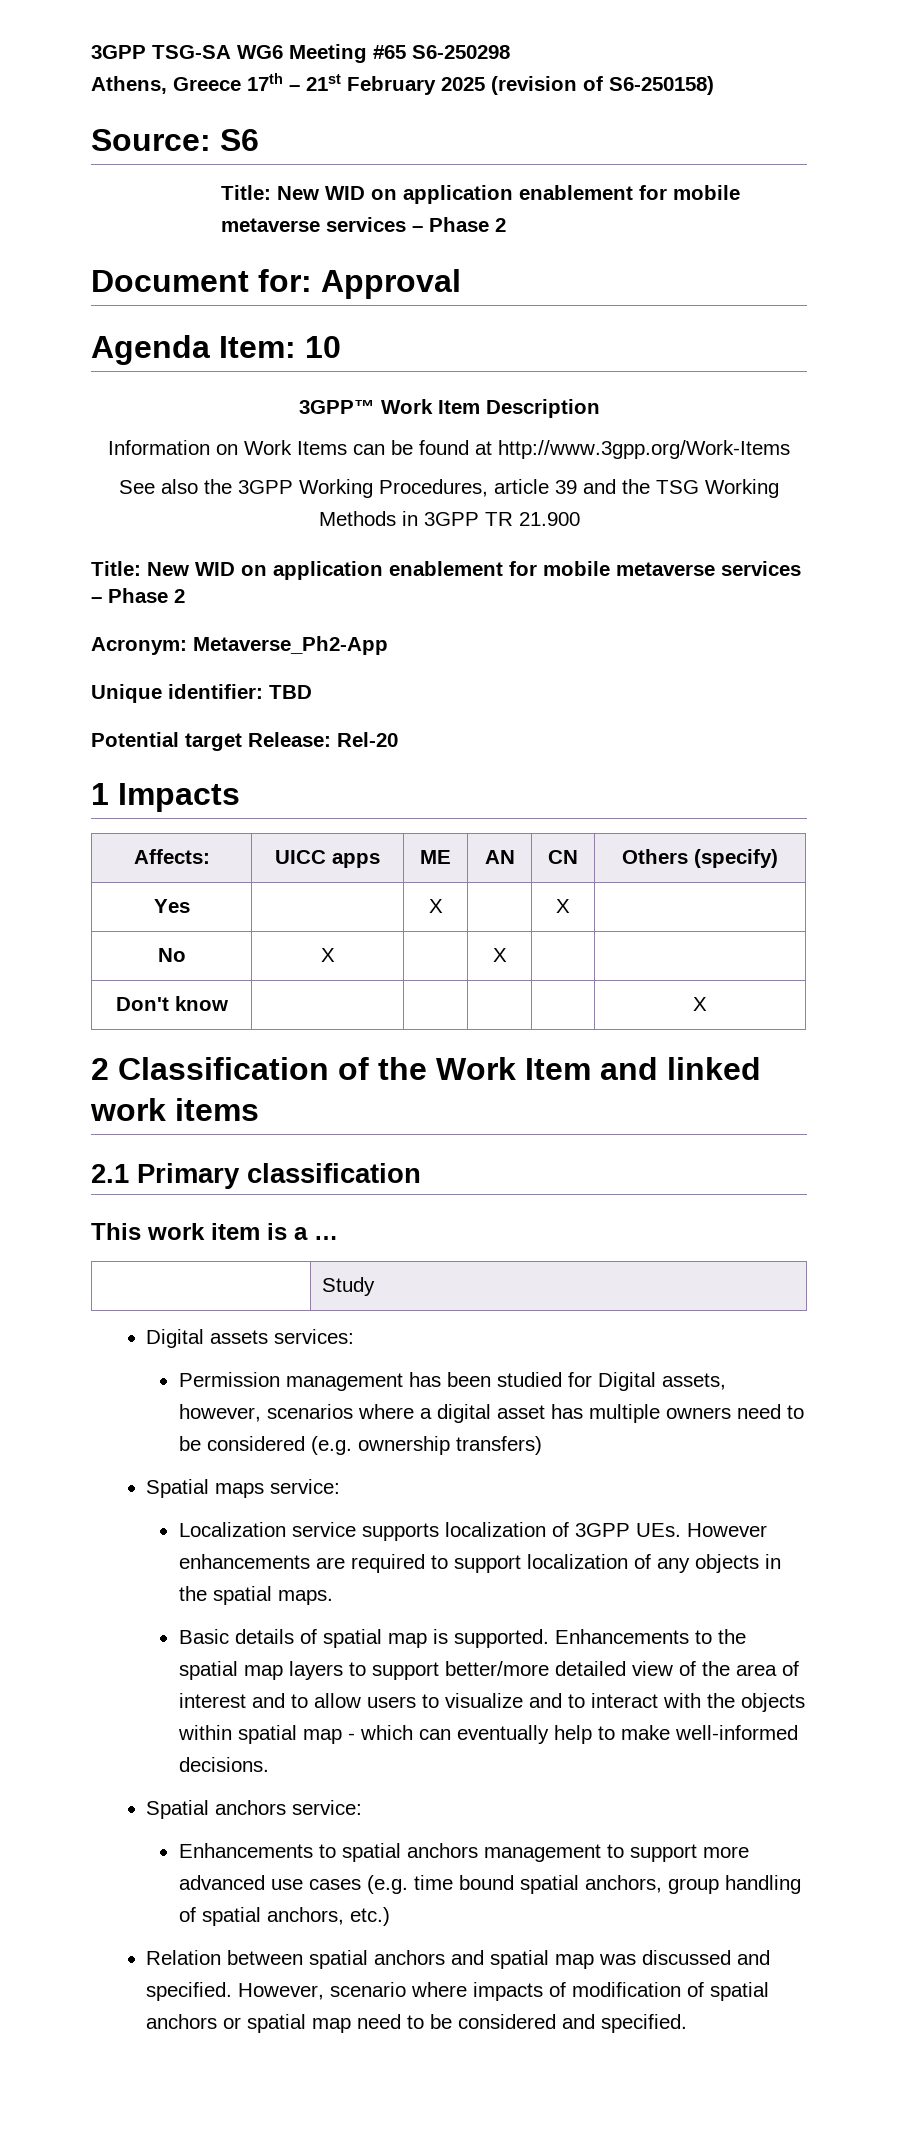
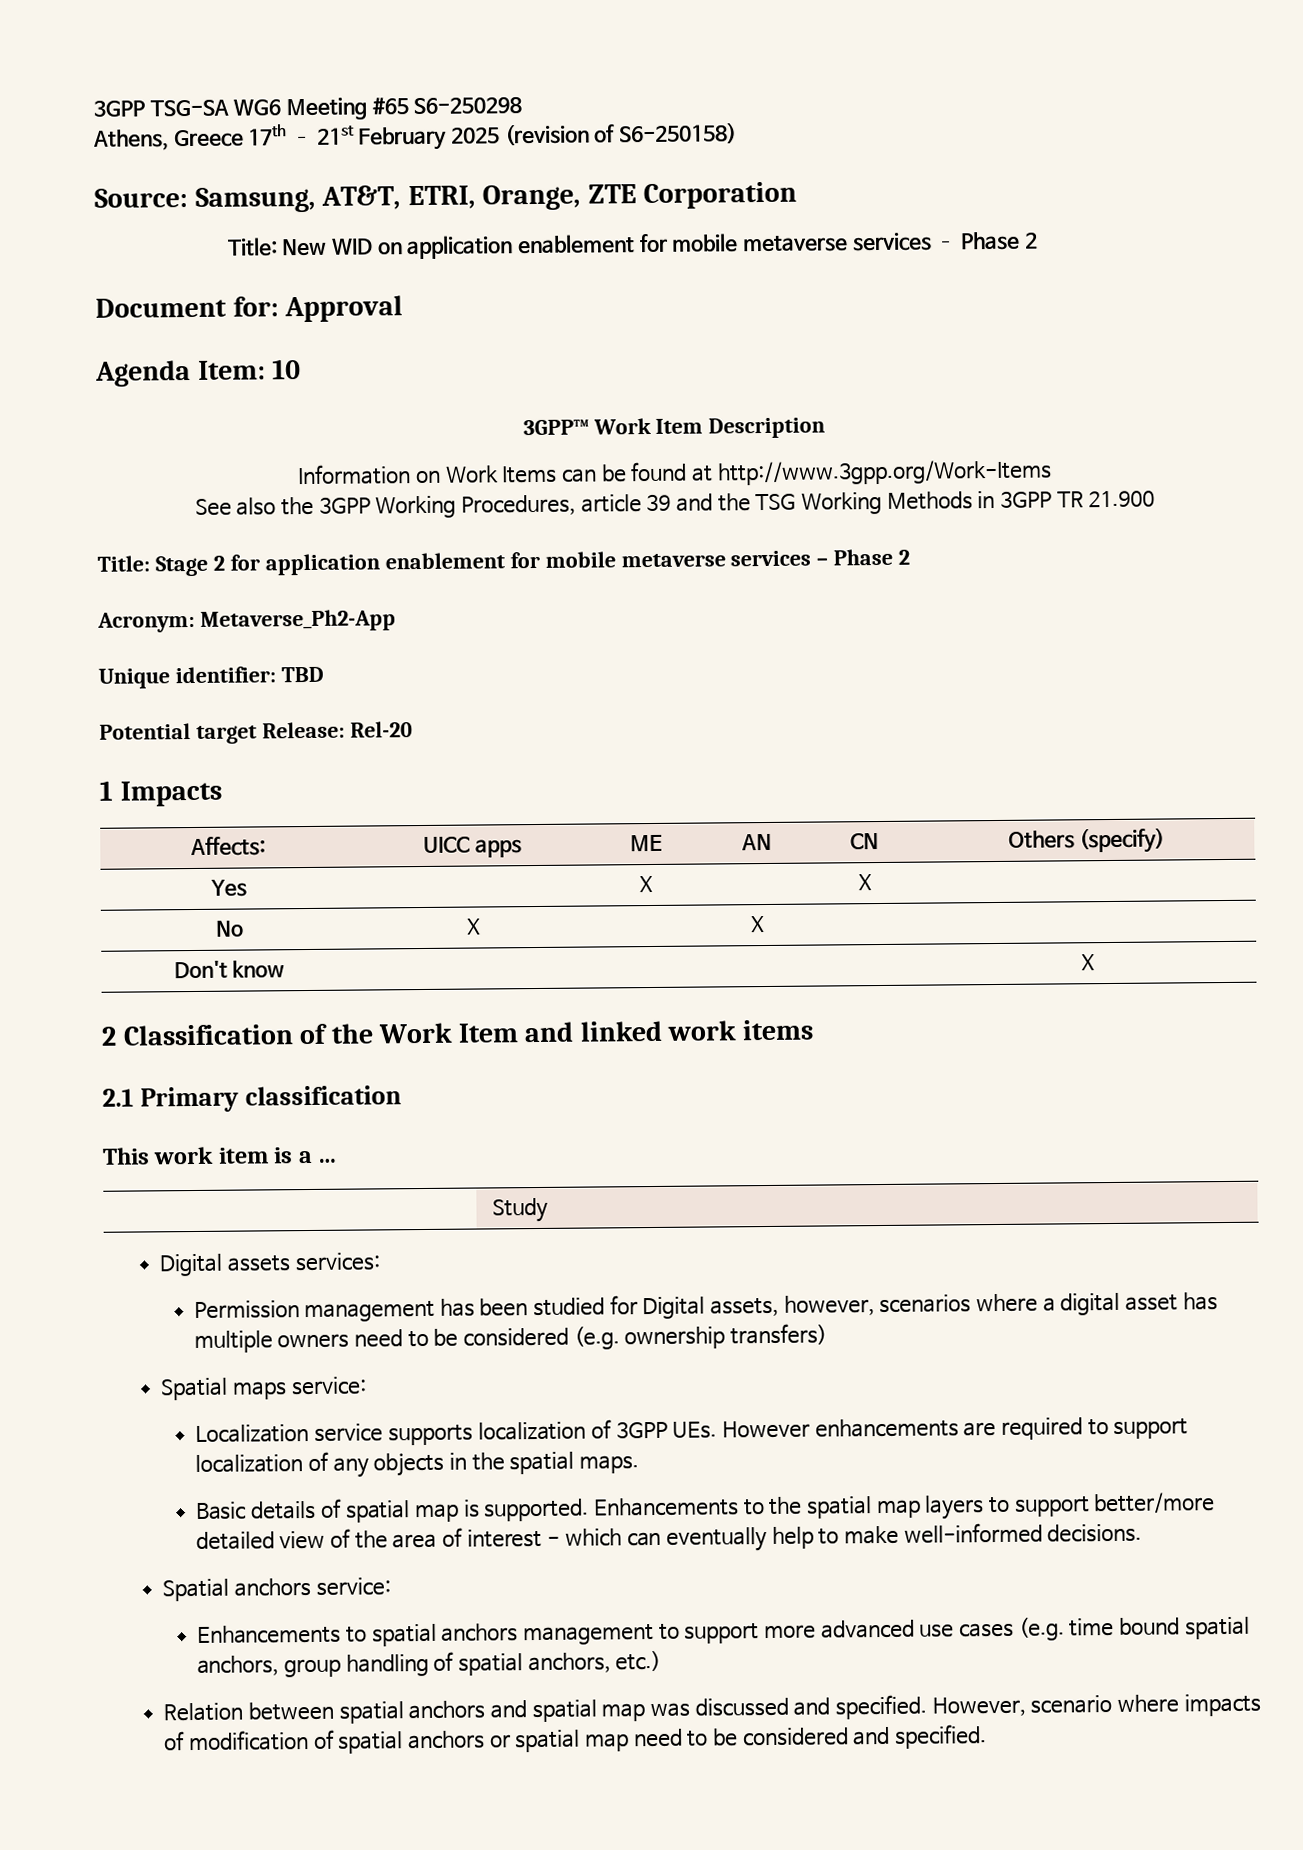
- Source: S6
+ Source: Samsung, AT&T, ETRI, Orange, ZTE Corporation
  See also the 3GPP Working Procedures, article 39 and the TSG Working Methods in 3GPP TR 21.900
- Title: New WID on application enablement for mobile metaverse services – Phase 2
+ Title: Stage 2 for application enablement for mobile metaverse services – Phase 2
- Enhancements to the spatial map layers to support better/more detailed view of the area of interest and to allow users to visualize and to interact with the objects within spatial map - which can eventually help to make well-informed decisions.
+ Enhancements to the spatial map layers to support better/more detailed view of the area of interest - which can eventually help to make well-informed decisions.

